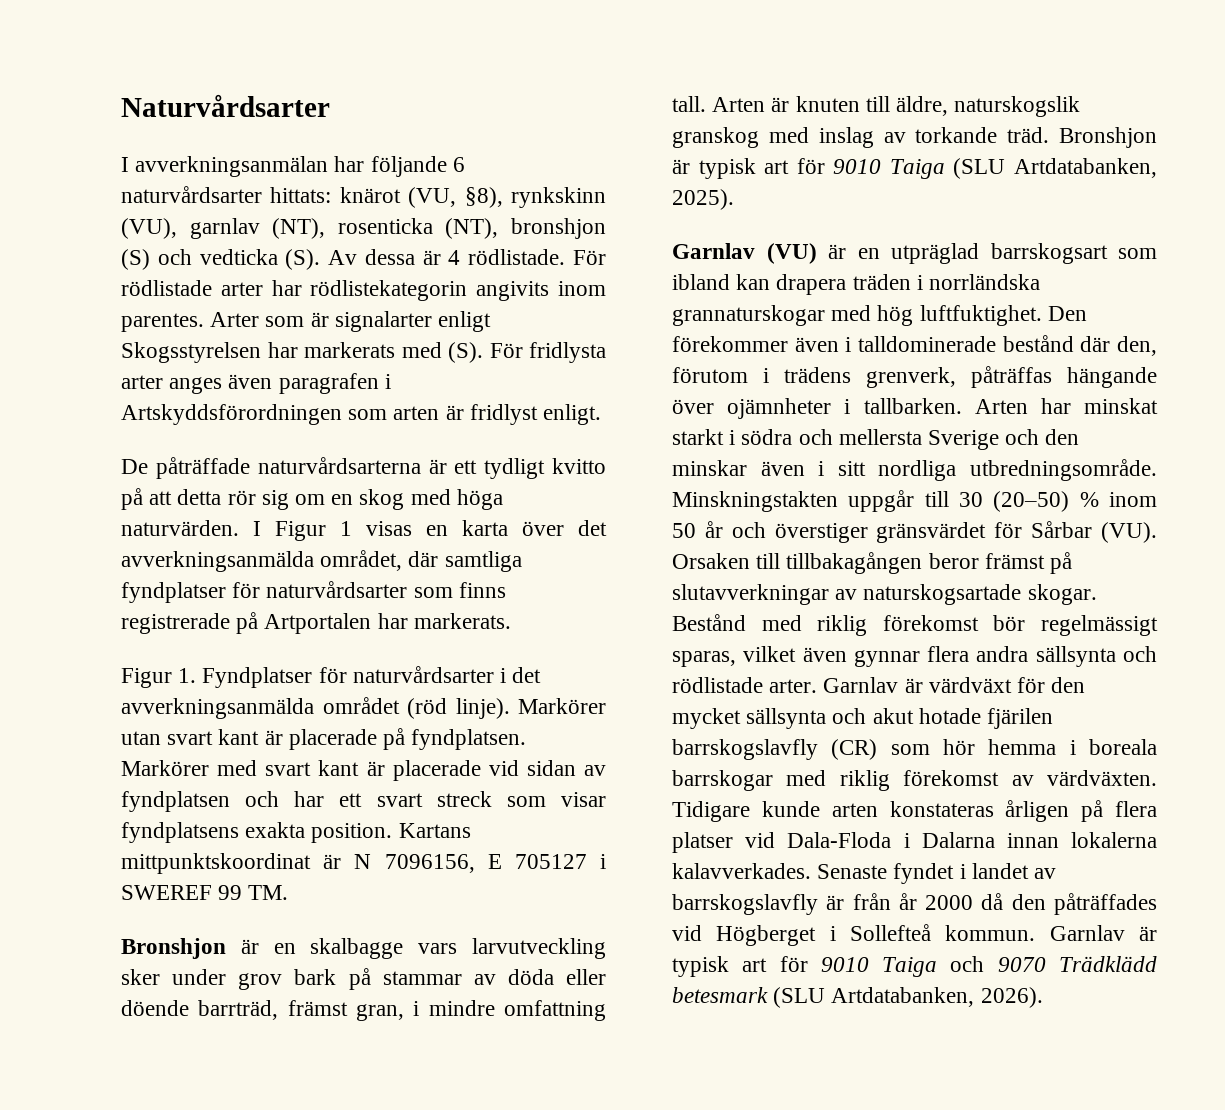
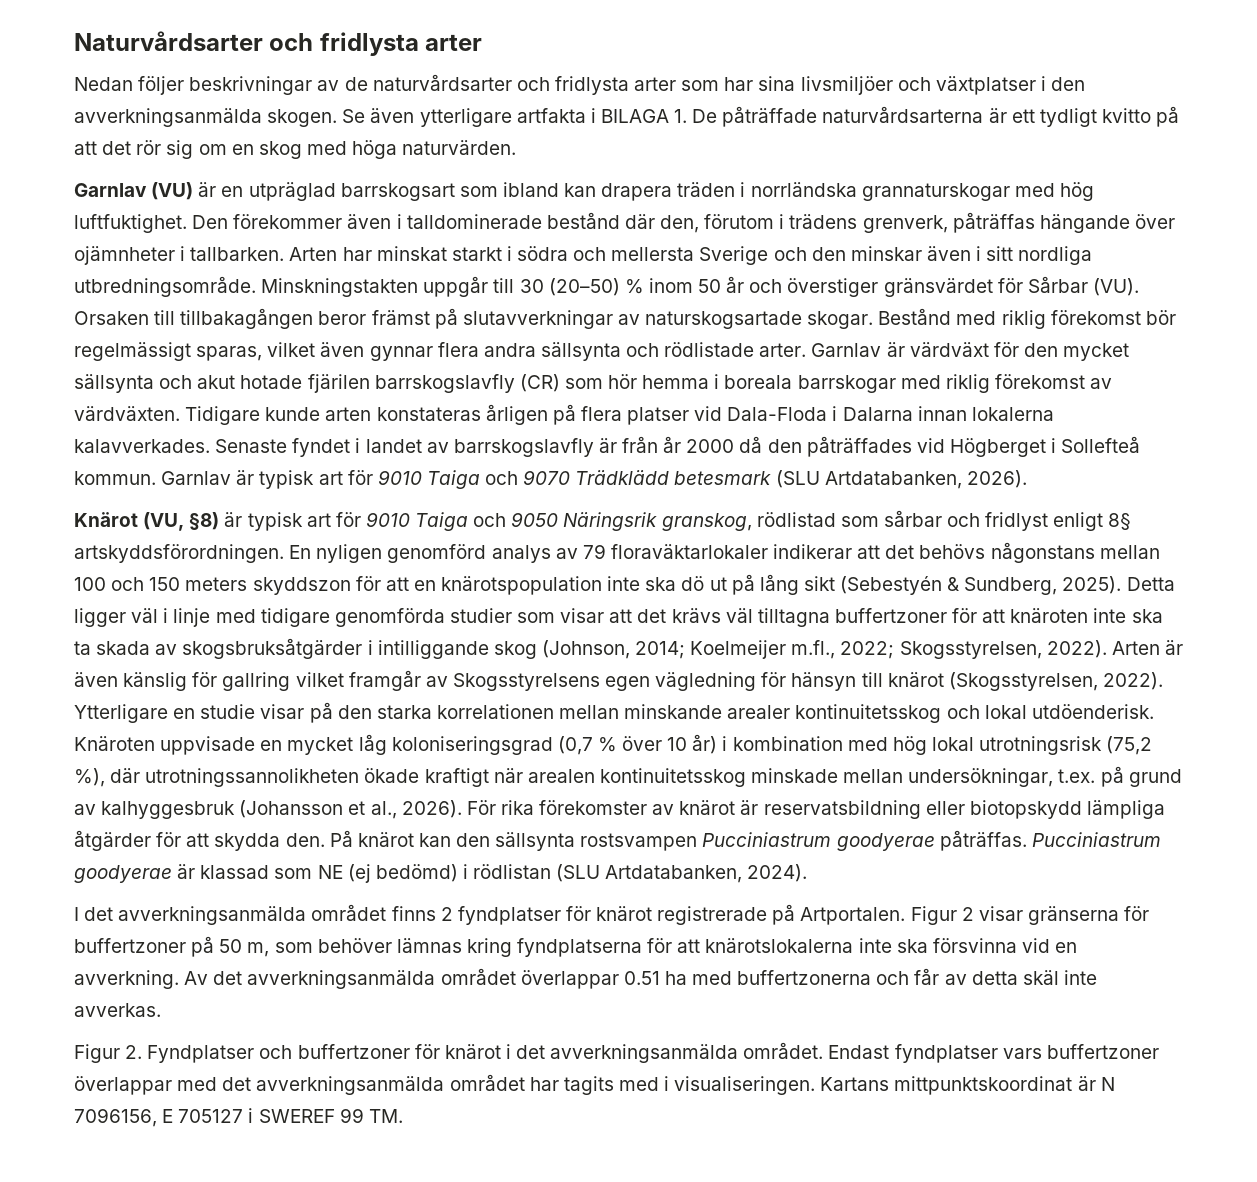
- Naturvårdsarter
- I avverkningsanmälan har följande 6 naturvårdsarter hittats: knärot (VU, §8), rynkskinn (VU), garnlav (NT), rosenticka (NT), bronshjon (S) och vedticka (S). Av dessa är 4 rödlistade. För rödlistade arter har rödlistekategorin angivits inom parentes. Arter som är signalarter enligt Skogsstyrelsen har markerats med (S). För fridlysta arter anges även paragrafen i Artskyddsförordningen som arten är fridlyst enligt.
- De påträffade naturvårdsarterna är ett tydligt kvitto på att detta rör sig om en skog med höga naturvärden. I Figur 1 visas en karta över det avverkningsanmälda området, där samtliga fyndplatser för naturvårdsarter som finns registrerade på Artportalen har markerats.
- Figur 1. Fyndplatser för naturvårdsarter i det avverkningsanmälda området (röd linje). Markörer utan svart kant är placerade på fyndplatsen. Markörer med svart kant är placerade vid sidan av fyndplatsen och har ett svart streck som visar fyndplatsens exakta position. Kartans mittpunktskoordinat är N 7096156, E 705127 i SWEREF 99 TM.
- Bronshjon är en skalbagge vars larvutveckling sker under grov bark på stammar av döda eller döende barrträd, främst gran, i mindre omfattning tall. Arten är knuten till äldre, naturskogslik granskog med inslag av torkande träd. Bronshjon är typisk art för 9010 Taiga (SLU Artdatabanken, 2025).
+ Naturvårdsarter och fridlysta arter
+ Nedan följer beskrivningar av de naturvårdsarter och fridlysta arter som har sina livsmiljöer och växtplatser i den avverkningsanmälda skogen. Se även ytterligare artfakta i BILAGA 1. De påträffade naturvårdsarterna är ett tydligt kvitto på att det rör sig om en skog med höga naturvärden.
+ Knärot (VU, §8) är typisk art för 9010 Taiga och 9050 Näringsrik granskog, rödlistad som sårbar och fridlyst enligt 8§ artskyddsförordningen. En nyligen genomförd analys av 79 floraväktarlokaler indikerar att det behövs någonstans mellan 100 och 150 meters skyddszon för att en knärotspopulation inte ska dö ut på lång sikt (Sebestyén & Sundberg, 2025). Detta ligger väl i linje med tidigare genomförda studier som visar att det krävs väl tilltagna buffertzoner för att knäroten inte ska ta skada av skogsbruksåtgärder i intilliggande skog (Johnson, 2014; Koelmeijer m.fl., 2022; Skogsstyrelsen, 2022). Arten är även känslig för gallring vilket framgår av Skogsstyrelsens egen vägledning för hänsyn till knärot (Skogsstyrelsen, 2022). Ytterligare en studie visar på den starka korrelationen mellan minskande arealer kontinuitetsskog och lokal utdöenderisk. Knäroten uppvisade en mycket låg koloniseringsgrad (0,7 % över 10 år) i kombination med hög lokal utrotningsrisk (75,2 %), där utrotningssannolikheten ökade kraftigt när arealen kontinuitetsskog minskade mellan undersökningar, t.ex. på grund av kalhyggesbruk (Johansson et al., 2026). För rika förekomster av knärot är reservatsbildning eller biotopskydd lämpliga åtgärder för att skydda den. På knärot kan den sällsynta rostsvampen Pucciniastrum goodyerae påträffas. Pucciniastrum goodyerae är klassad som NE (ej bedömd) i rödlistan (SLU Artdatabanken, 2024).
+ I det avverkningsanmälda området finns 2 fyndplatser för knärot registrerade på Artportalen. Figur 2 visar gränserna för buffertzoner på 50 m, som behöver lämnas kring fyndplatserna för att knärotslokalerna inte ska försvinna vid en avverkning. Av det avverkningsanmälda området överlappar 0.51 ha med buffertzonerna och får av detta skäl inte avverkas.
+ Figur 2. Fyndplatser och buffertzoner för knärot i det avverkningsanmälda området. Endast fyndplatser vars buffertzoner överlappar med det avverkningsanmälda området har tagits med i visualiseringen. Kartans mittpunktskoordinat är N 7096156, E 705127 i SWEREF 99 TM.

